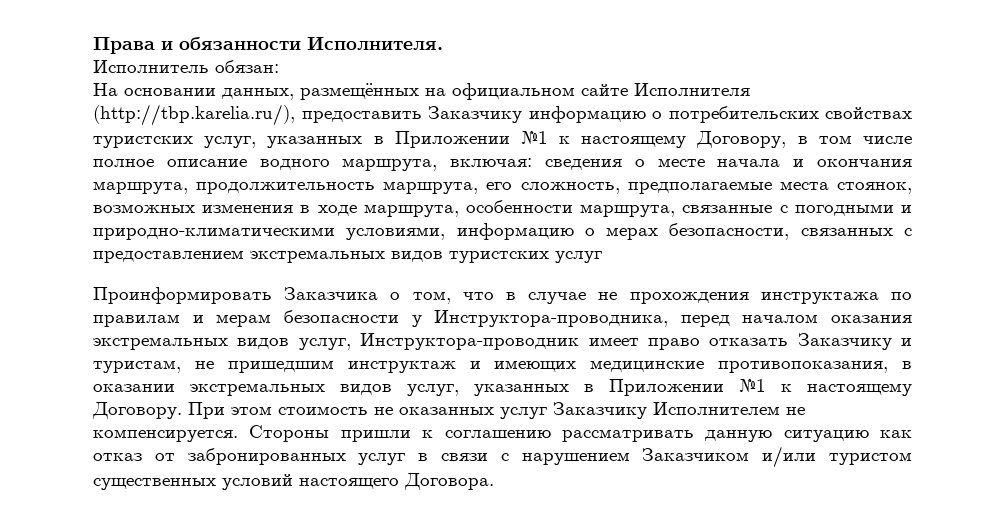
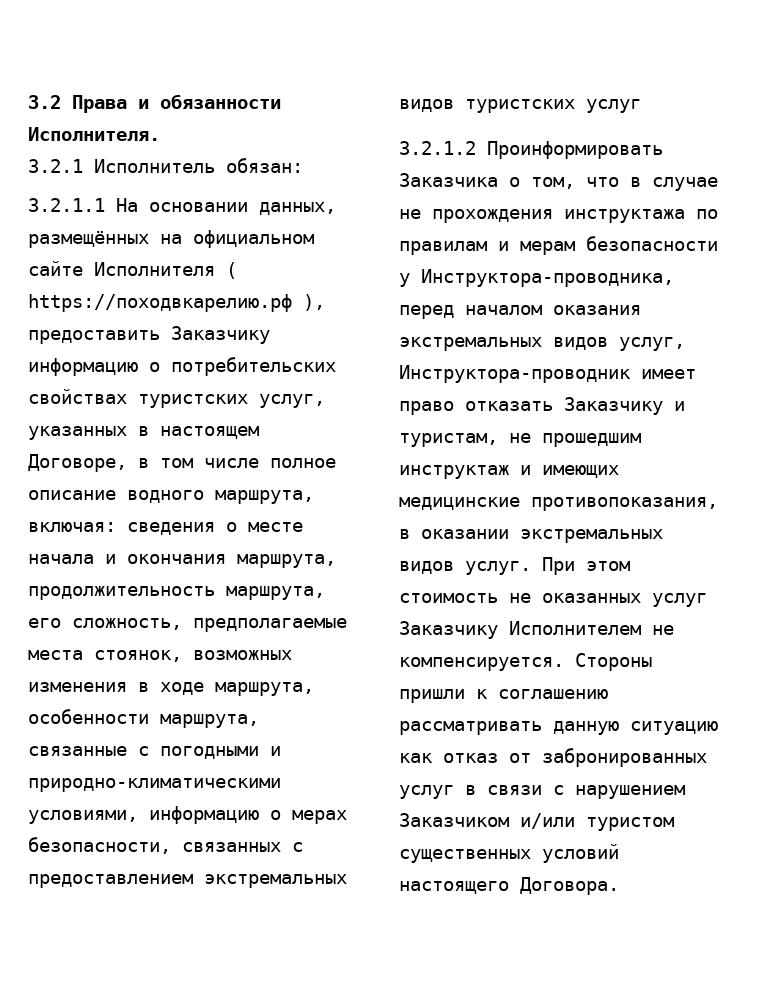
- Права и обязанности Исполнителя.
+ 3.2 Права и обязанности Исполнителя.
- Исполнитель обязан:
+ 3.2.1 Исполнитель обязан:
- На основании данных, размещённых на официальном сайте Исполнителя (http://tbp.karelia.ru/), предоставить Заказчику информацию о потребительских свойствах туристских услуг, указанных в Приложении №1 к настоящему Договору, в том числе полное описание водного маршрута, включая:
+ 3.2.1.1 На основании данных, размещённых на официальном сайте Исполнителя ( https://походвкарелию.рф ), предоставить Заказчику информацию о потребительских свойствах туристских услуг, указанных в настоящем Договоре, в том числе полное описание водного маршрута, включая:
- Проинформировать Заказчика о том, что в случае не прохождения инструктажа по правилам и мерам безопасности у Инструктора-проводника, перед началом оказания экстремальных видов услуг, Инструктора-проводник имеет право отказать Заказчику и туристам, не пришедшим инструктаж и имеющих медицинские противопоказания, в оказании экстремальных видов услуг, указанных в Приложении №1 к настоящему Договору.
+ 3.2.1.2 Проинформировать Заказчика о том, что в случае не прохождения инструктажа по правилам и мерам безопасности у Инструктора-проводника, перед началом оказания экстремальных видов услуг, Инструктора-проводник имеет право отказать Заказчику и туристам, не прошедшим инструктаж и имеющих медицинские противопоказания, в оказании экстремальных видов услуг.

